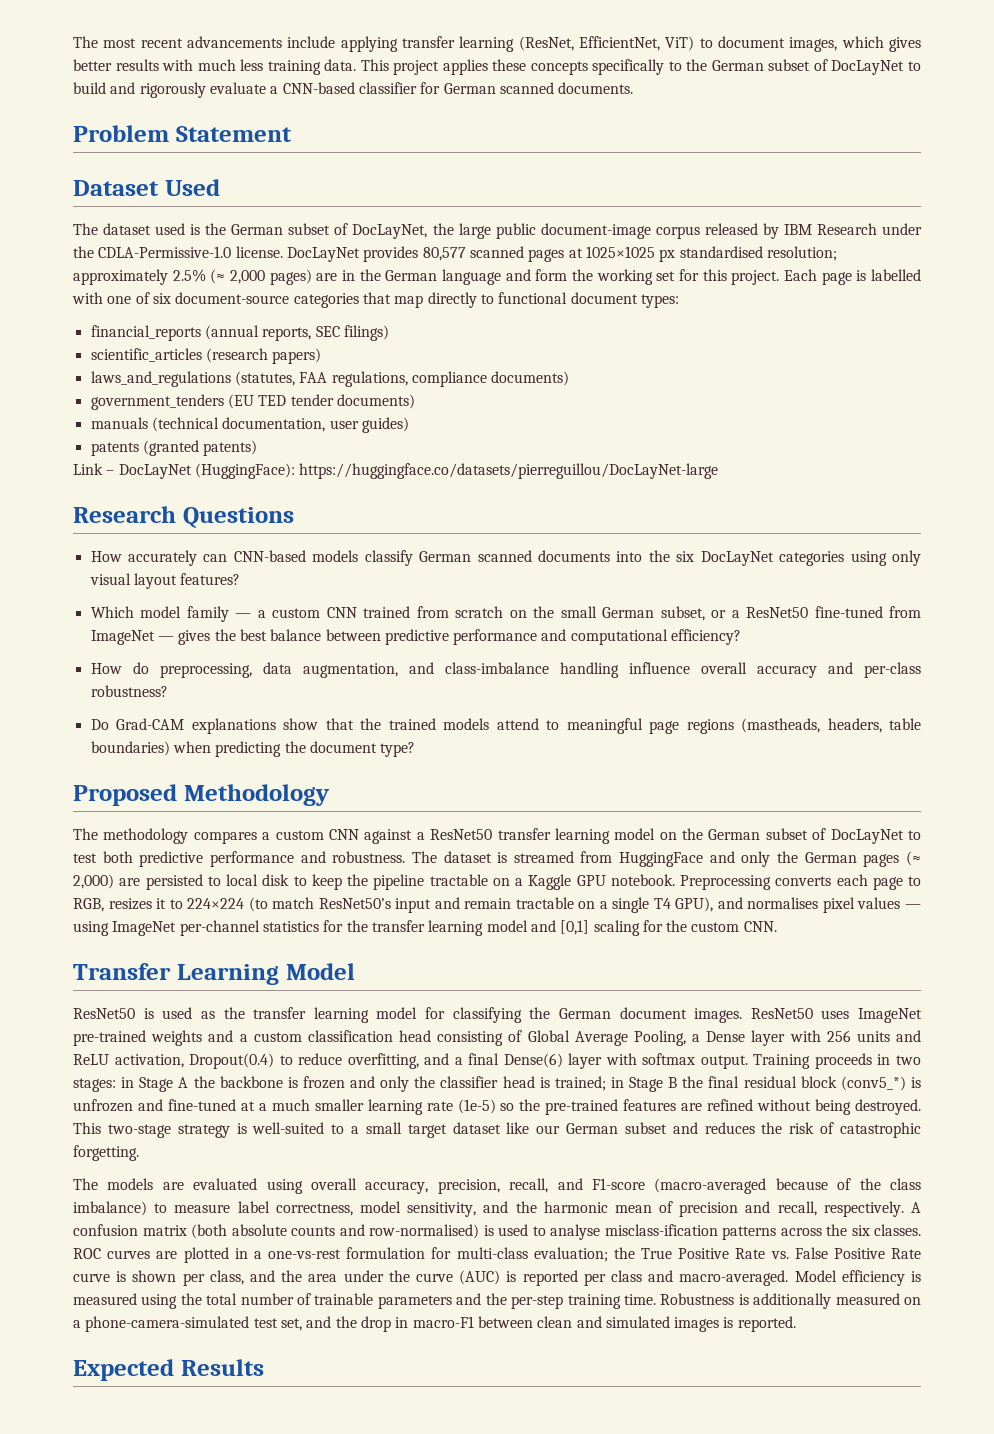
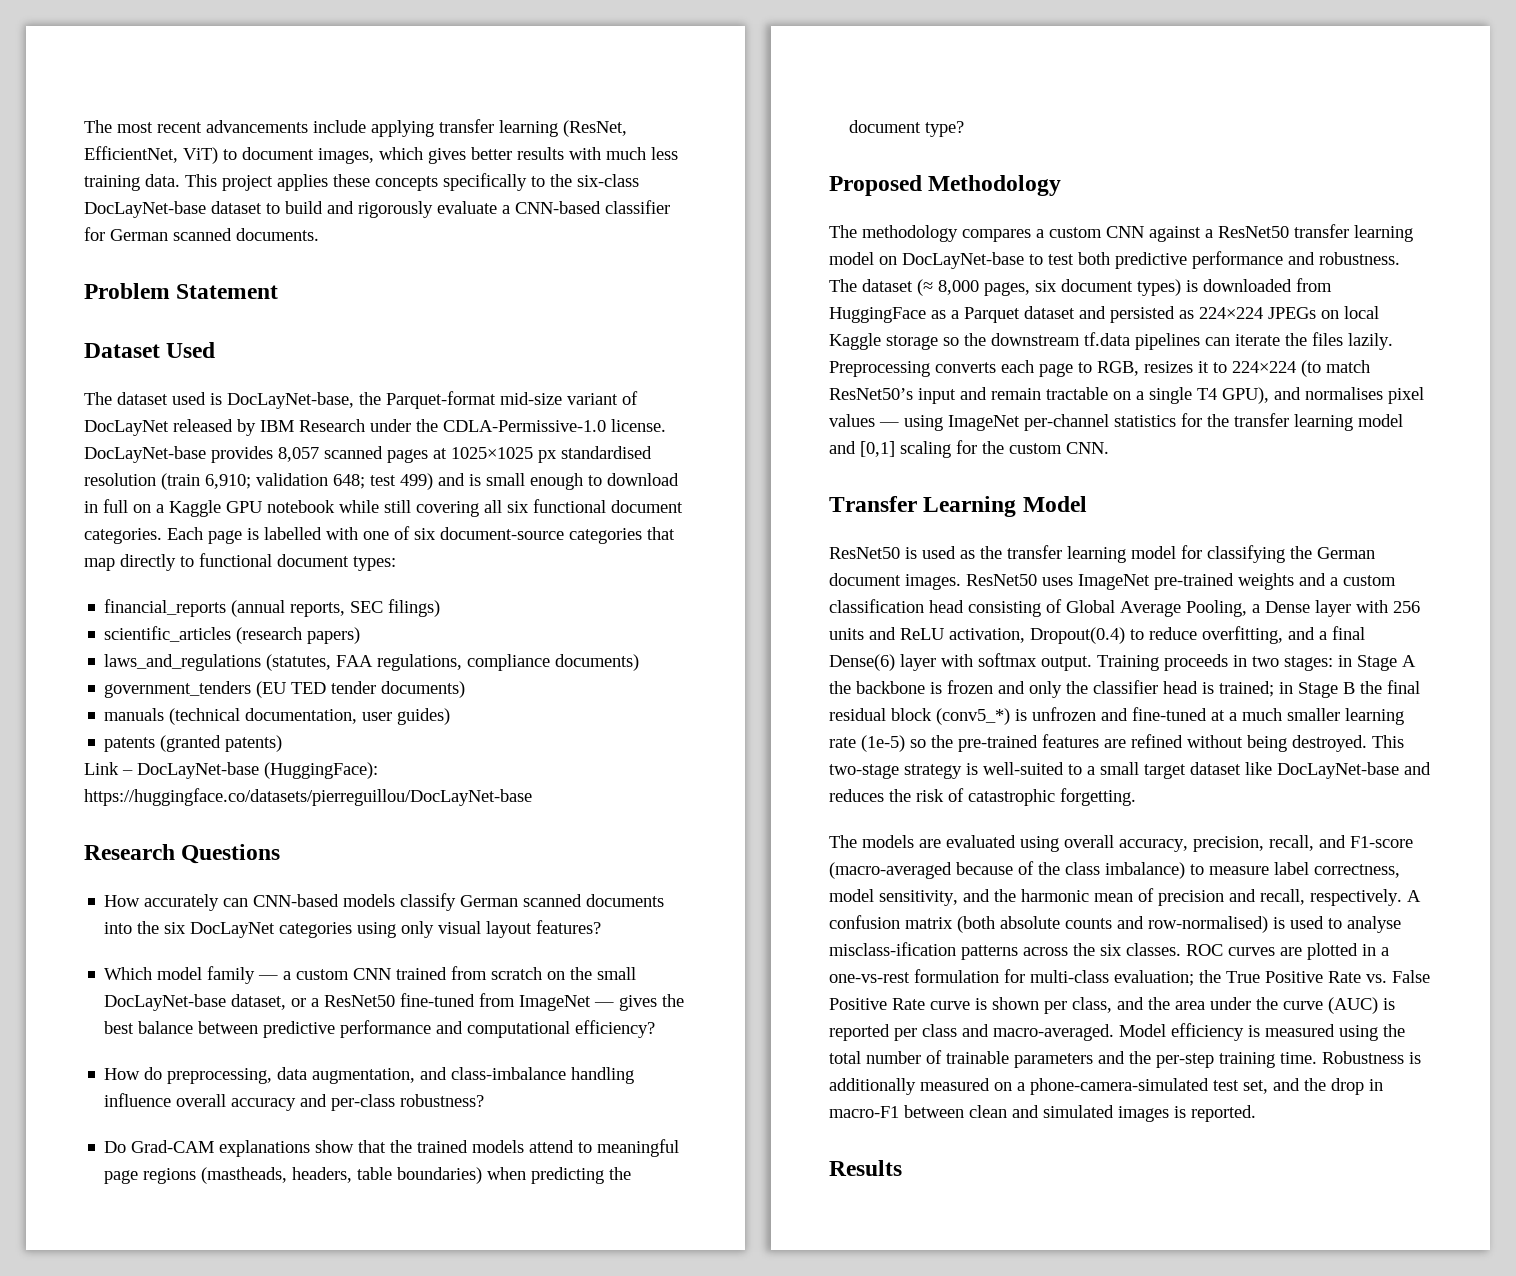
- This project applies these concepts specifically to the German subset of DocLayNet to build and rigorously evaluate a CNN-based classifier for German scanned documents.
+ This project applies these concepts specifically to the six-class DocLayNet-base dataset to build and rigorously evaluate a CNN-based classifier for German scanned documents.
- The dataset used is the German subset of DocLayNet, the large public document-image corpus released by IBM Research under the CDLA-Permissive-1.0 license.
+ The dataset used is DocLayNet-base, the Parquet-format mid-size variant of DocLayNet released by IBM Research under the CDLA-Permissive-1.0 license.
- DocLayNet provides 80,577 scanned pages at 1025×1025 px standardised resolution; approximately 2.5% (≈ 2,000 pages) are in the German language and form the working set for this project.
+ DocLayNet-base provides 8,057 scanned pages at 1025×1025 px standardised resolution (train 6,910; validation 648; test 499) and is small enough to download in full on a Kaggle GPU notebook while still covering all six functional document categories.
- Link – DocLayNet (HuggingFace): https://huggingface.co/datasets/pierreguillou/DocLayNet-large
+ Link – DocLayNet-base (HuggingFace): https://huggingface.co/datasets/pierreguillou/DocLayNet-base
- Which model family — a custom CNN trained from scratch on the small German subset, or a ResNet50 fine-tuned from ImageNet — gives the best balance between predictive performance and computational efficiency?
+ Which model family — a custom CNN trained from scratch on the small DocLayNet-base dataset, or a ResNet50 fine-tuned from ImageNet — gives the best balance between predictive performance and computational efficiency?
- The methodology compares a custom CNN against a ResNet50 transfer learning model on the German subset of DocLayNet to test both predictive performance and robustness.
+ The methodology compares a custom CNN against a ResNet50 transfer learning model on DocLayNet-base to test both predictive performance and robustness.
- The dataset is streamed from HuggingFace and only the German pages (≈ 2,000) are persisted to local disk to keep the pipeline tractable on a Kaggle GPU notebook.
+ The dataset (≈ 8,000 pages, six document types) is downloaded from HuggingFace as a Parquet dataset and persisted as 224×224 JPEGs on local Kaggle storage so the downstream tf.data pipelines can iterate the files lazily.
- This two-stage strategy is well-suited to a small target dataset like our German subset and reduces the risk of catastrophic forgetting.
+ This two-stage strategy is well-suited to a small target dataset like DocLayNet-base and reduces the risk of catastrophic forgetting.
- Expected Results
+ Results

